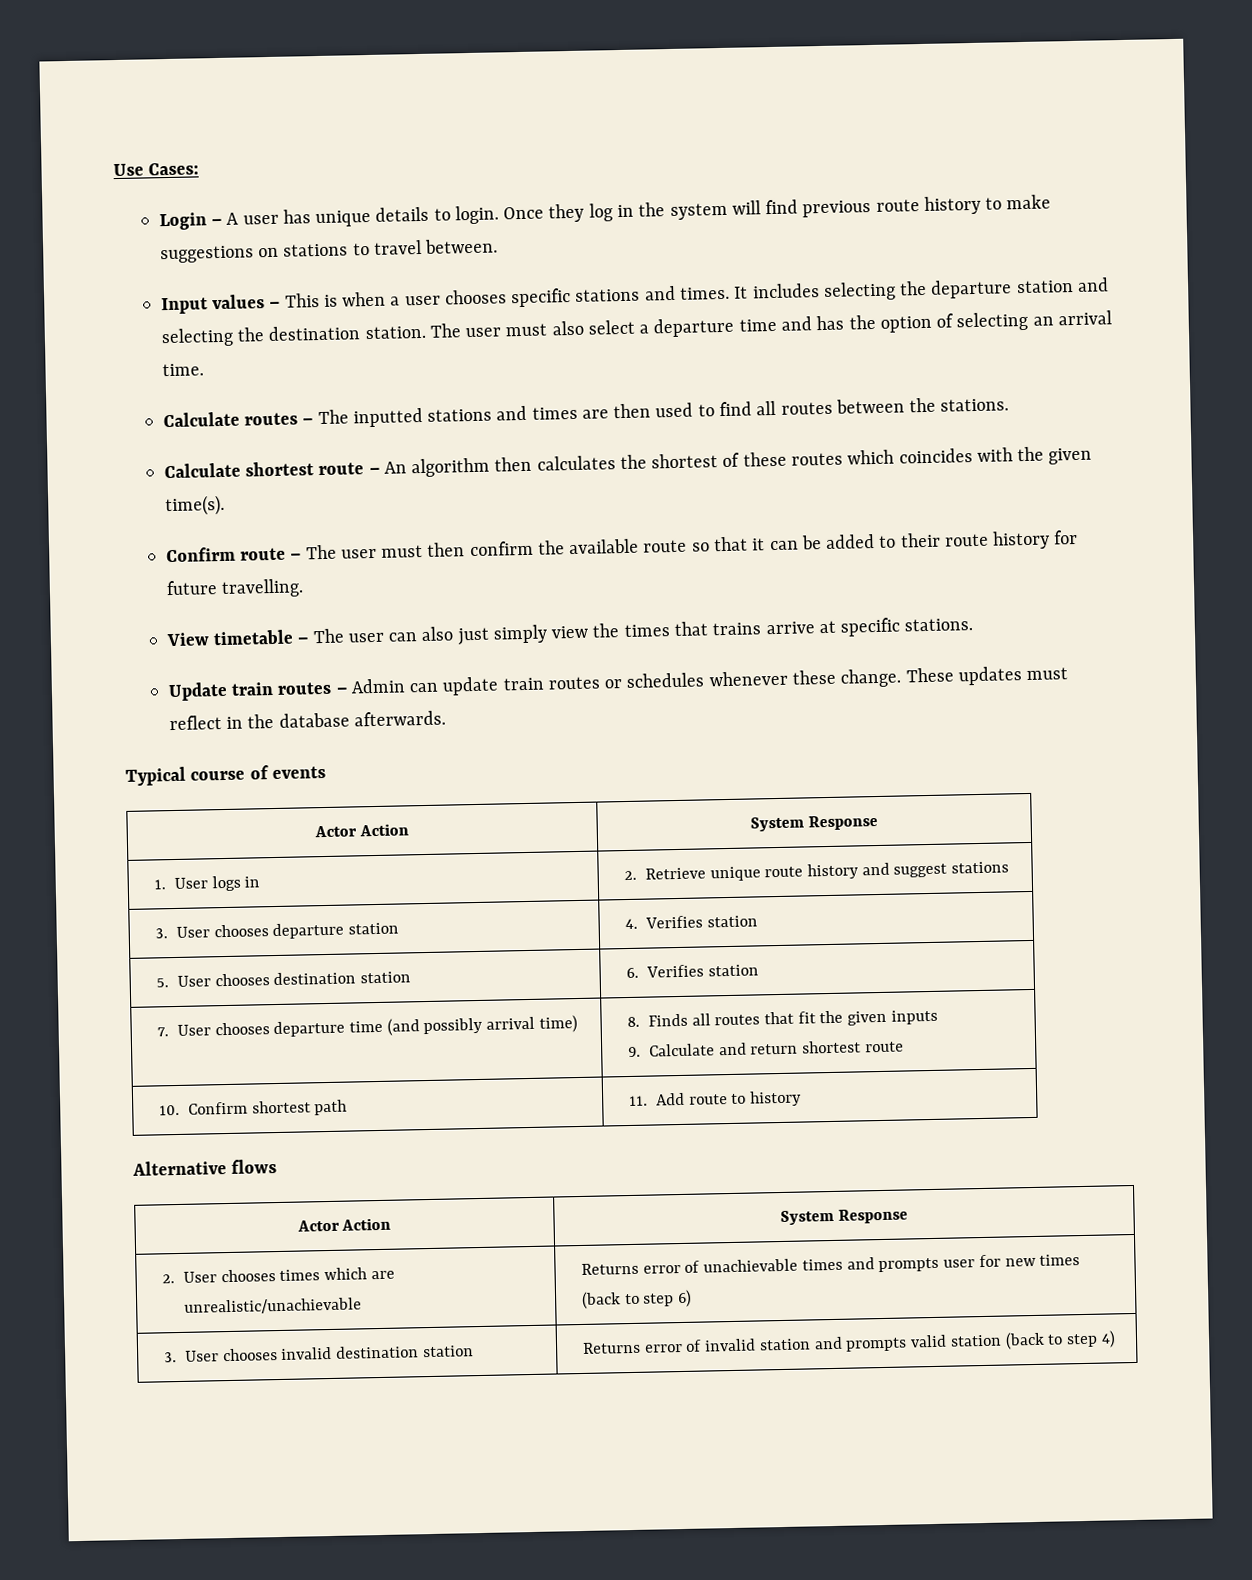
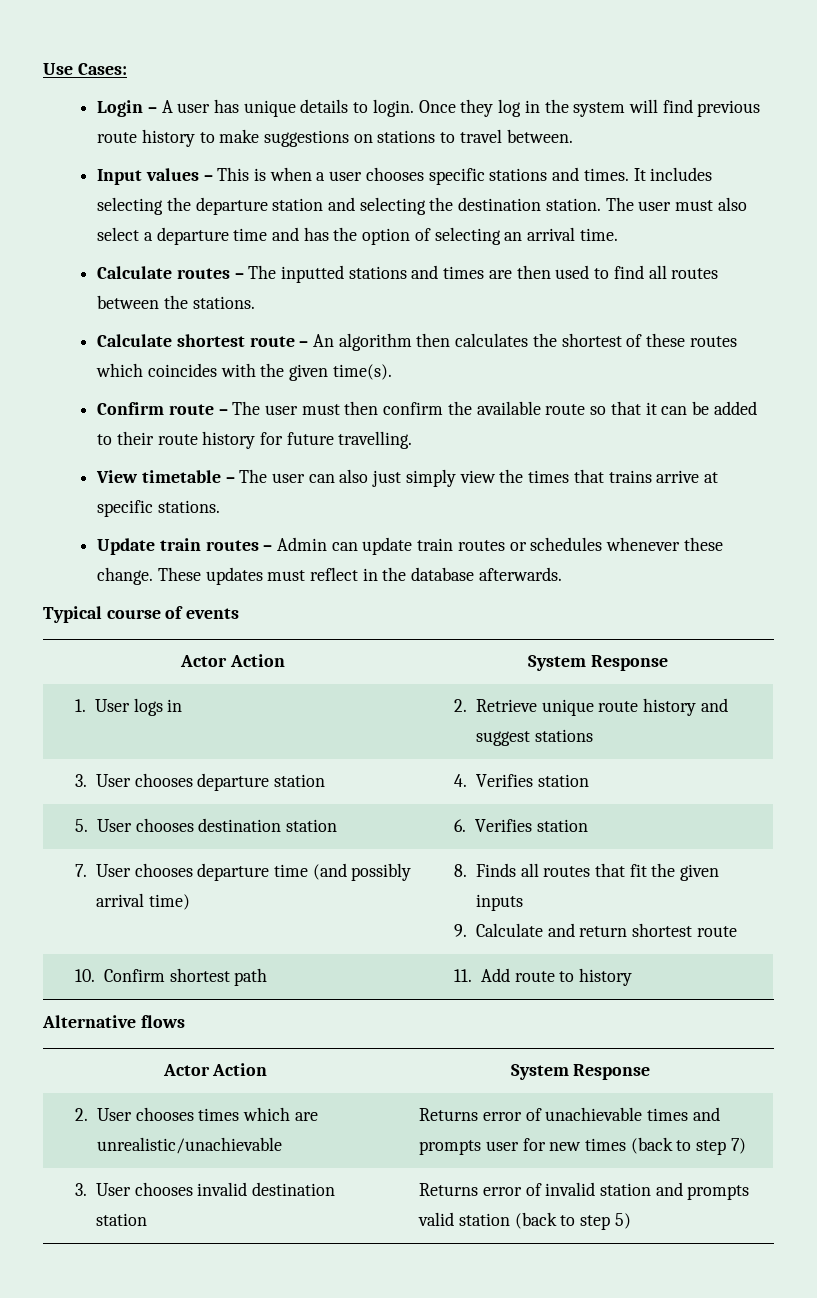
- 2. User chooses times which are unrealistic/unachievable | Returns error of unachievable times and prompts user for new times (back to step 6)
+ 2. User chooses times which are unrealistic/unachievable | Returns error of unachievable times and prompts user for new times (back to step 7)
- 3. User chooses invalid destination station | Returns error of invalid station and prompts valid station (back to step 4)
+ 3. User chooses invalid destination station | Returns error of invalid station and prompts valid station (back to step 5)

